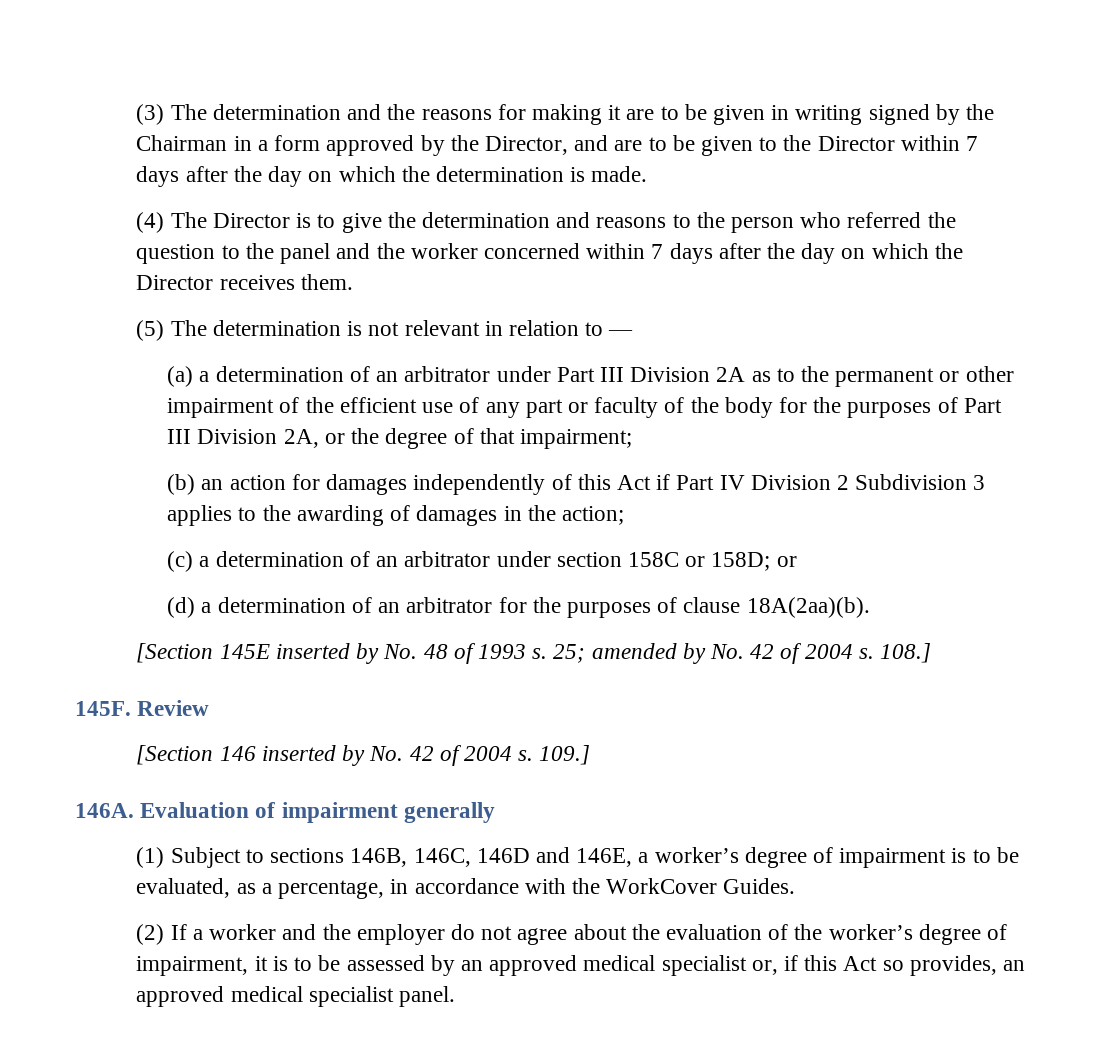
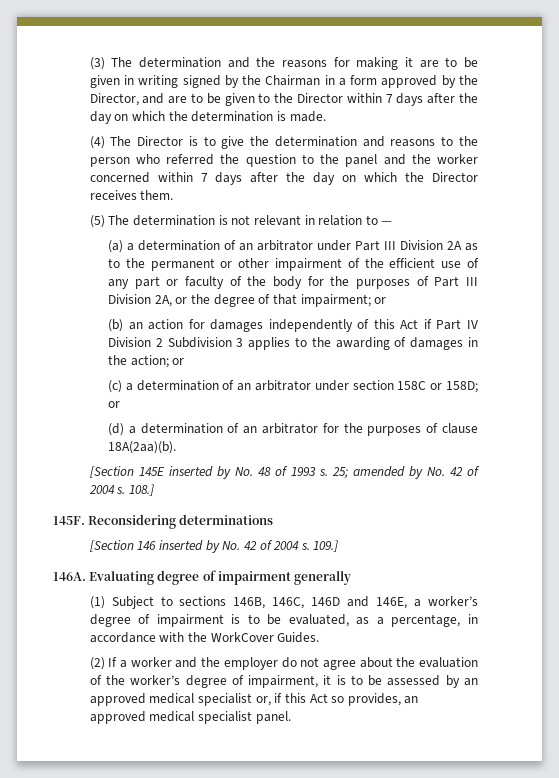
- (a) a determination of an arbitrator under Part III Division 2A as to the permanent or other impairment of the efficient use of any part or faculty of the body for the purposes of Part III Division 2A, or the degree of that impairment;
+ (a) a determination of an arbitrator under Part III Division 2A as to the permanent or other impairment of the efficient use of any part or faculty of the body for the purposes of Part III Division 2A, or the degree of that impairment; or
- (b) an action for damages independently of this Act if Part IV Division 2 Subdivision 3 applies to the awarding of damages in the action;
+ (b) an action for damages independently of this Act if Part IV Division 2 Subdivision 3 applies to the awarding of damages in the action; or
- Review
+ Reconsidering determinations
- Evaluation of impairment generally
+ Evaluating degree of impairment generally

